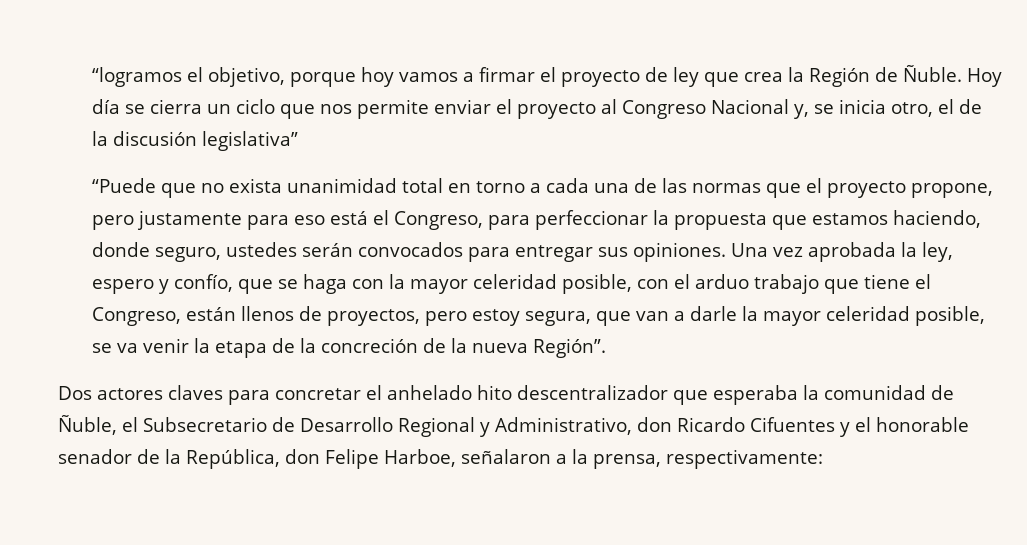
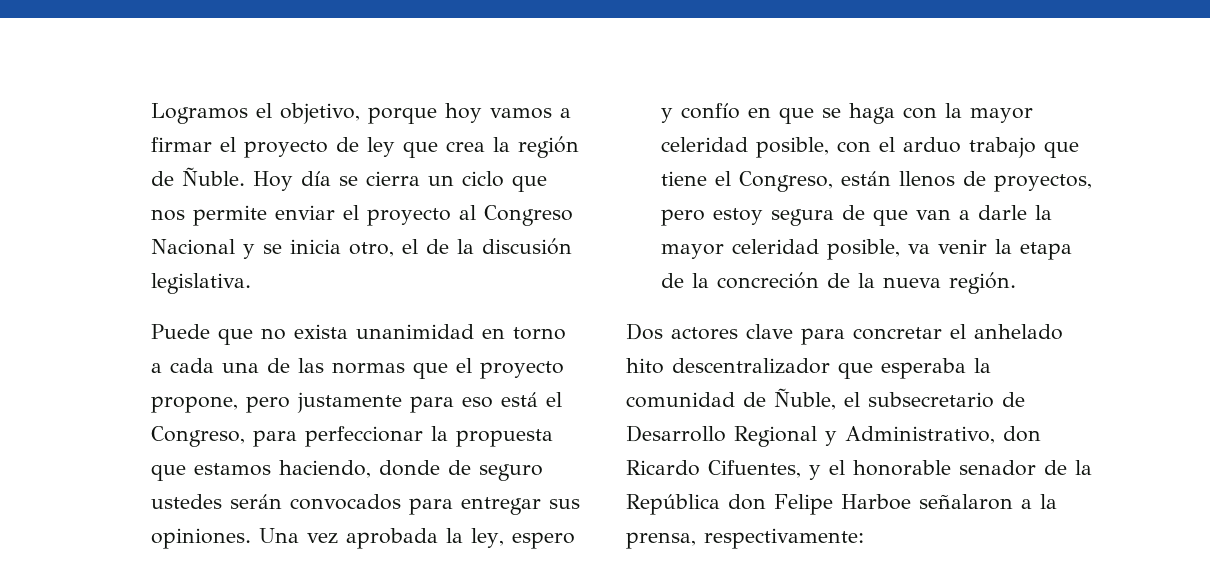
- “logramos el objetivo, porque hoy vamos a firmar el proyecto de ley que crea la Región de Ñuble.
+ Logramos el objetivo, porque hoy vamos a firmar el proyecto de ley que crea la región de Ñuble.
- Hoy día se cierra un ciclo que nos permite enviar el proyecto al Congreso Nacional y, se inicia otro, el de la discusión legislativa”
- “Puede que no exista unanimidad total en torno a cada una de las normas que el proyecto propone, pero justamente para eso está el Congreso, para perfeccionar la propuesta que estamos haciendo, donde seguro, ustedes serán convocados para entregar sus opiniones.
+ Hoy día se cierra un ciclo que nos permite enviar el proyecto al Congreso Nacional y se inicia otro, el de la discusión legislativa.
+ Puede que no exista unanimidad en torno a cada una de las normas que el proyecto propone, pero justamente para eso está el Congreso, para perfeccionar la propuesta que estamos haciendo, donde de seguro ustedes serán convocados para entregar sus opiniones.
- Una vez aprobada la ley, espero y confío, que se haga con la mayor celeridad posible, con el arduo trabajo que tiene el Congreso, están llenos de proyectos, pero estoy segura, que van a darle la mayor celeridad posible, se va venir la etapa de la concreción de la nueva Región”.
+ Una vez aprobada la ley, espero y confío en que se haga con la mayor celeridad posible, con el arduo trabajo que tiene el Congreso, están llenos de proyectos, pero estoy segura de que van a darle la mayor celeridad posible, va venir la etapa de la concreción de la nueva región.
- Dos actores claves para concretar el anhelado hito descentralizador que esperaba la comunidad de Ñuble, el Subsecretario de Desarrollo Regional y Administrativo, don Ricardo Cifuentes y el honorable senador de la República, don Felipe Harboe, señalaron a la prensa, respectivamente:
+ Dos actores clave para concretar el anhelado hito descentralizador que esperaba la comunidad de Ñuble, el subsecretario de Desarrollo Regional y Administrativo, don Ricardo Cifuentes, y el honorable senador de la República don Felipe Harboe señalaron a la prensa, respectivamente:

